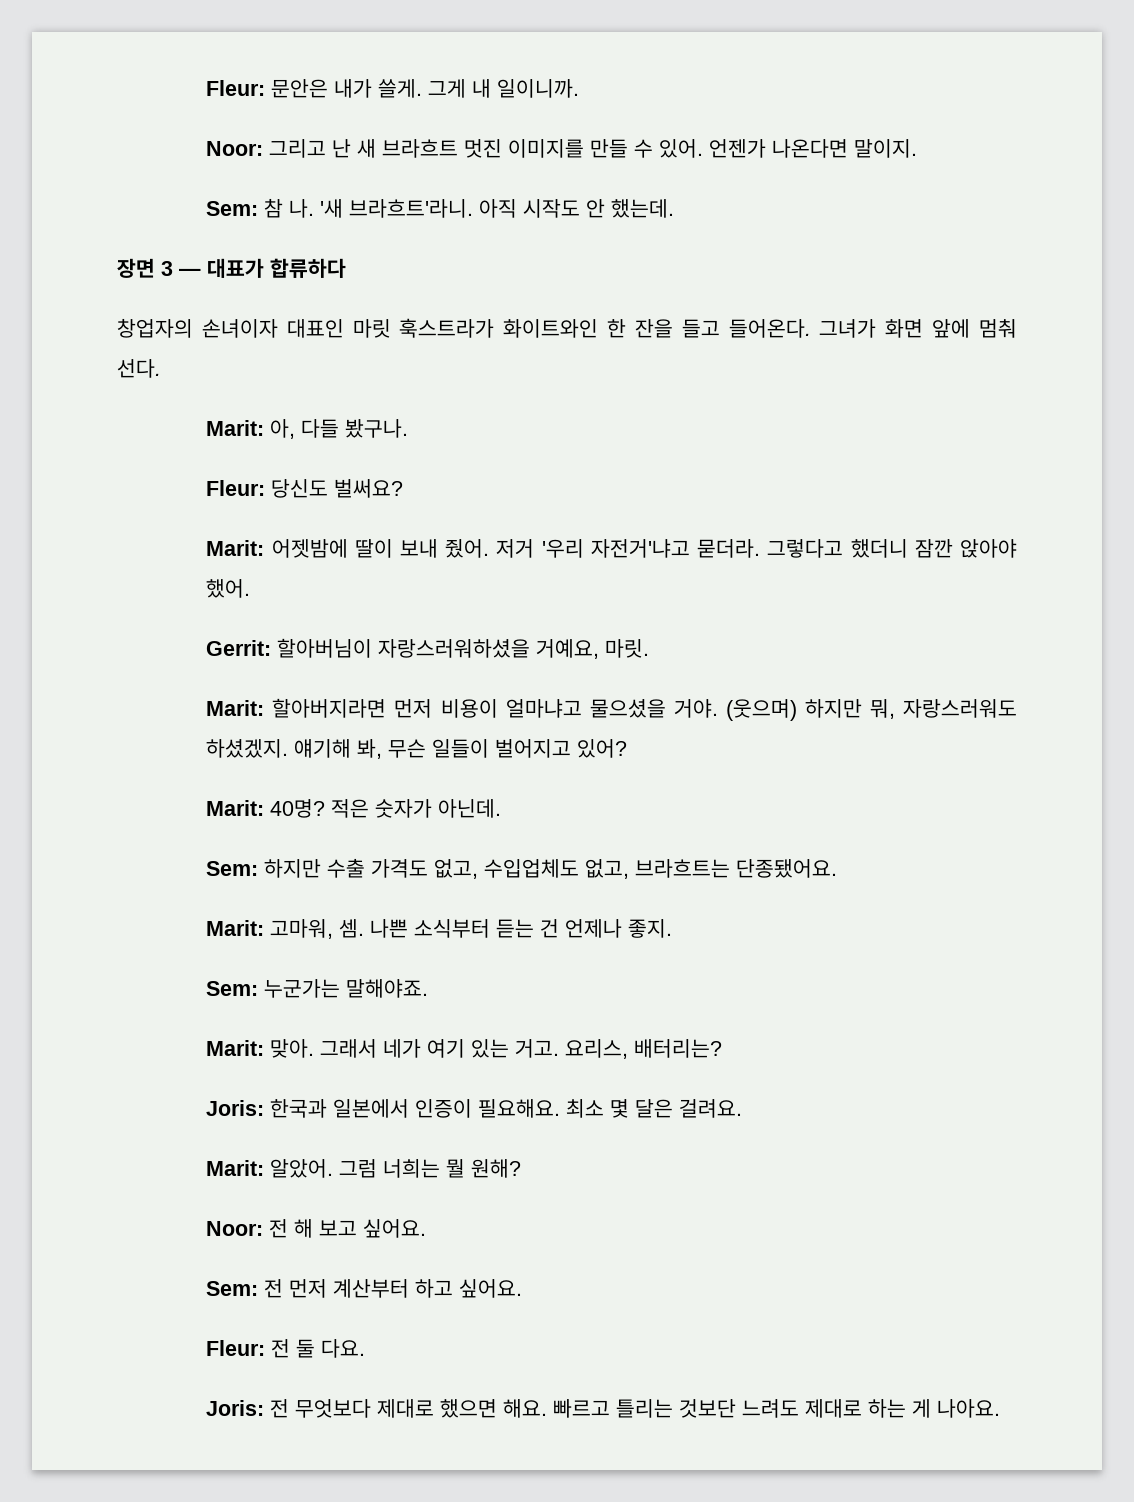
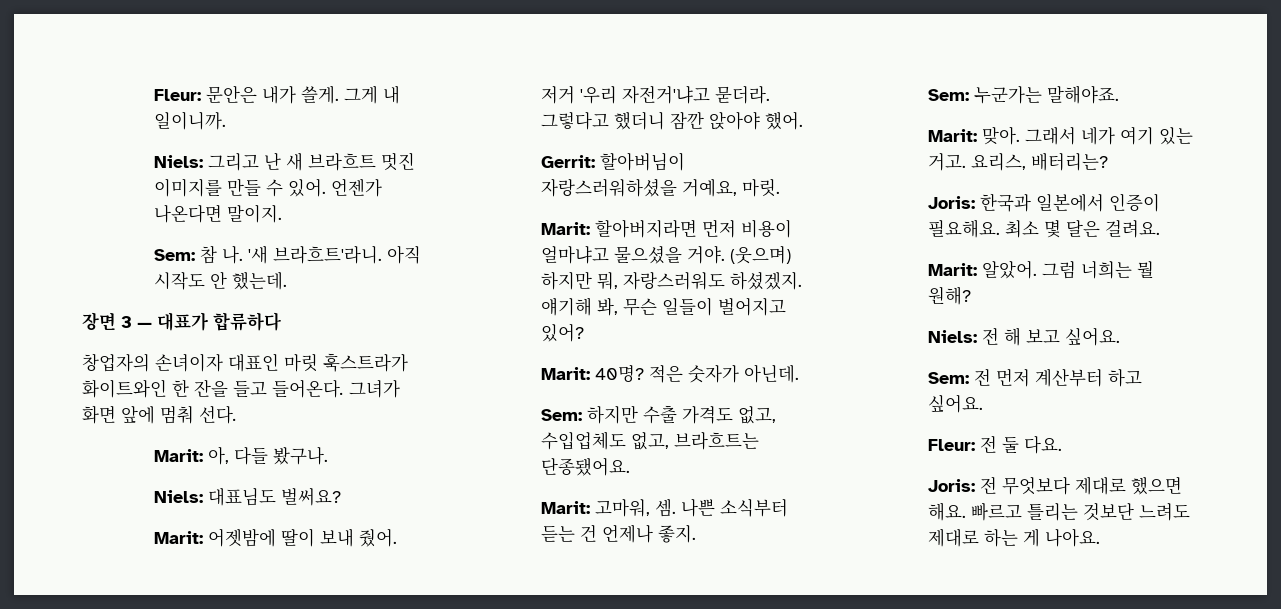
- Noor: 그리고 난 새 브라흐트 멋진 이미지를 만들 수 있어.
+ Niels: 그리고 난 새 브라흐트 멋진 이미지를 만들 수 있어.
- Fleur: 당신도 벌써요?
+ Niels: 대표님도 벌써요?
- Noor: 전 해 보고 싶어요.
+ Niels: 전 해 보고 싶어요.

